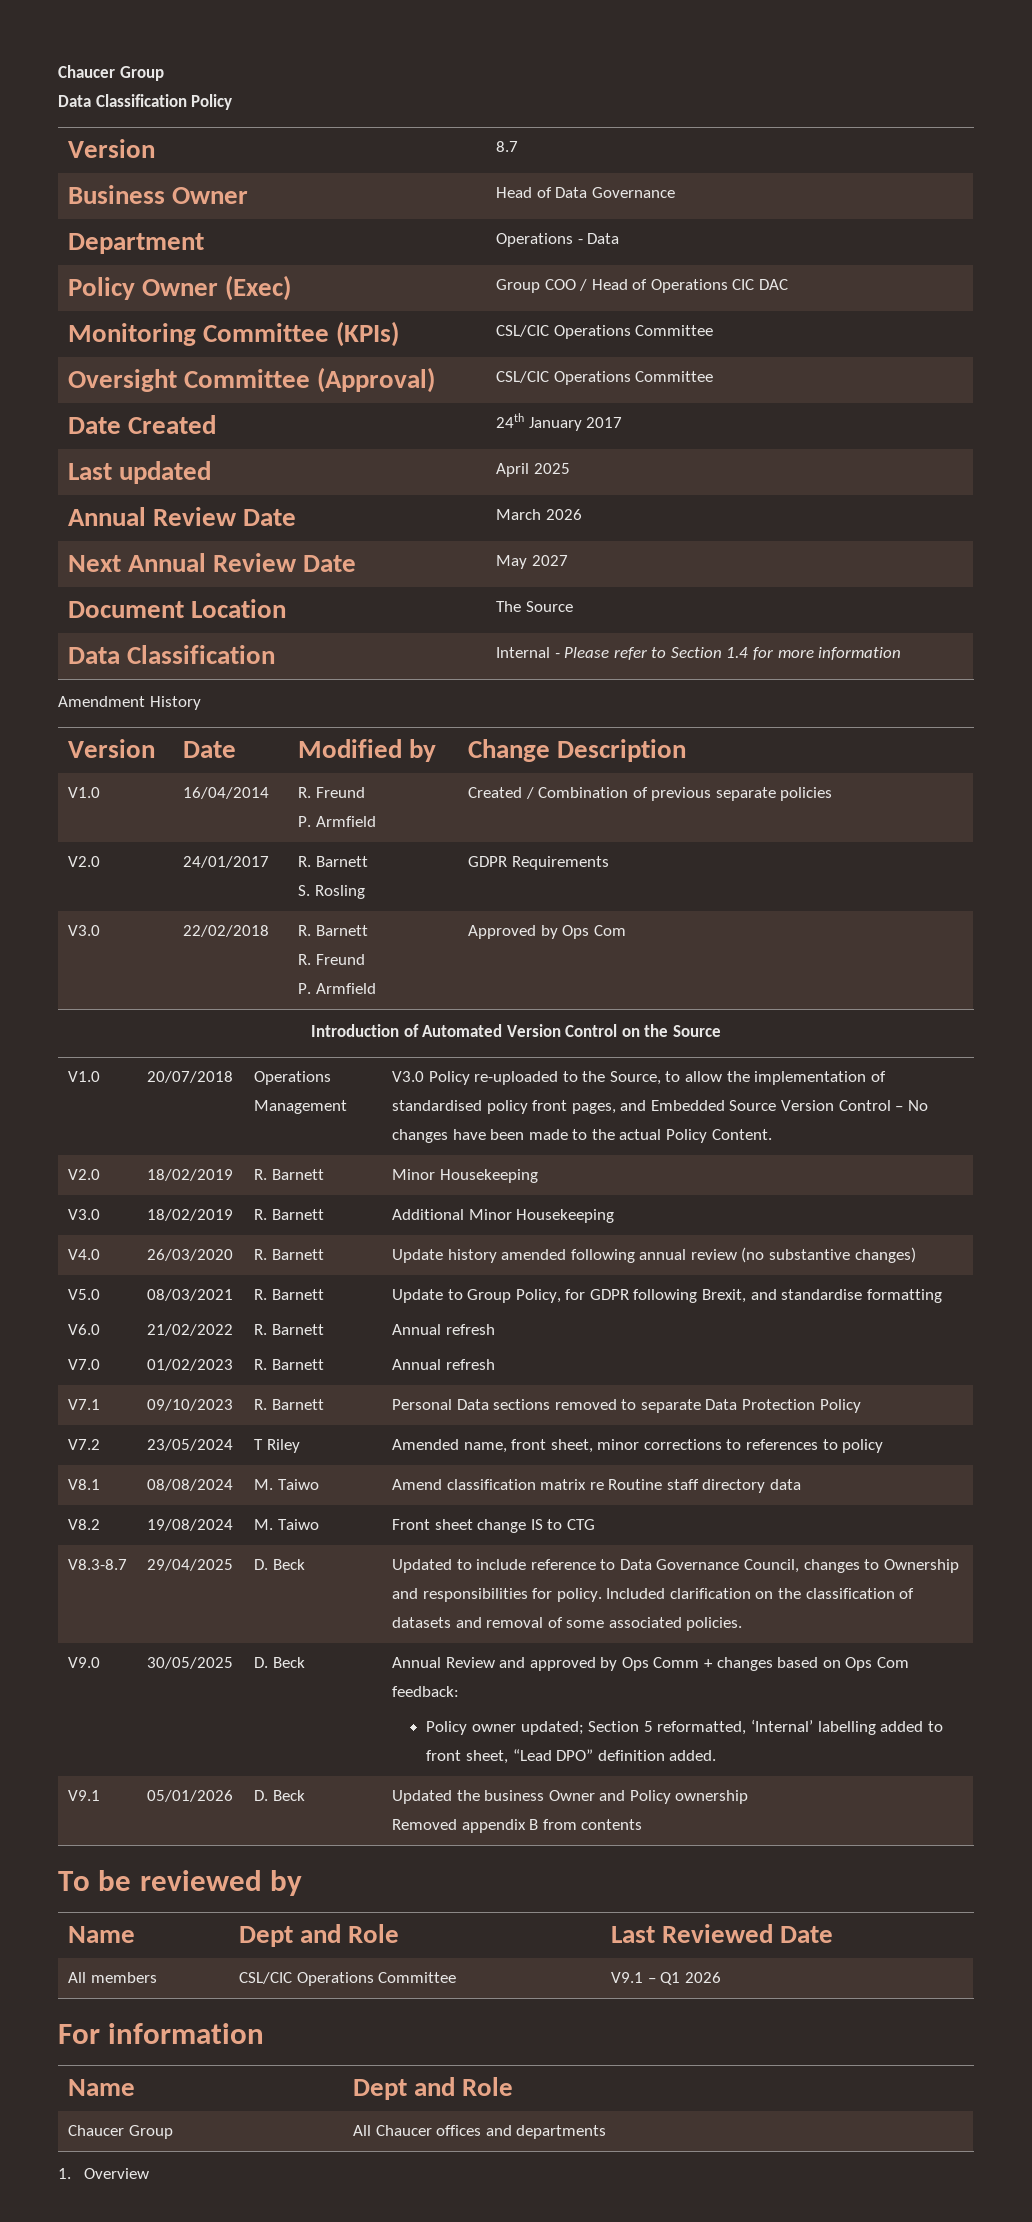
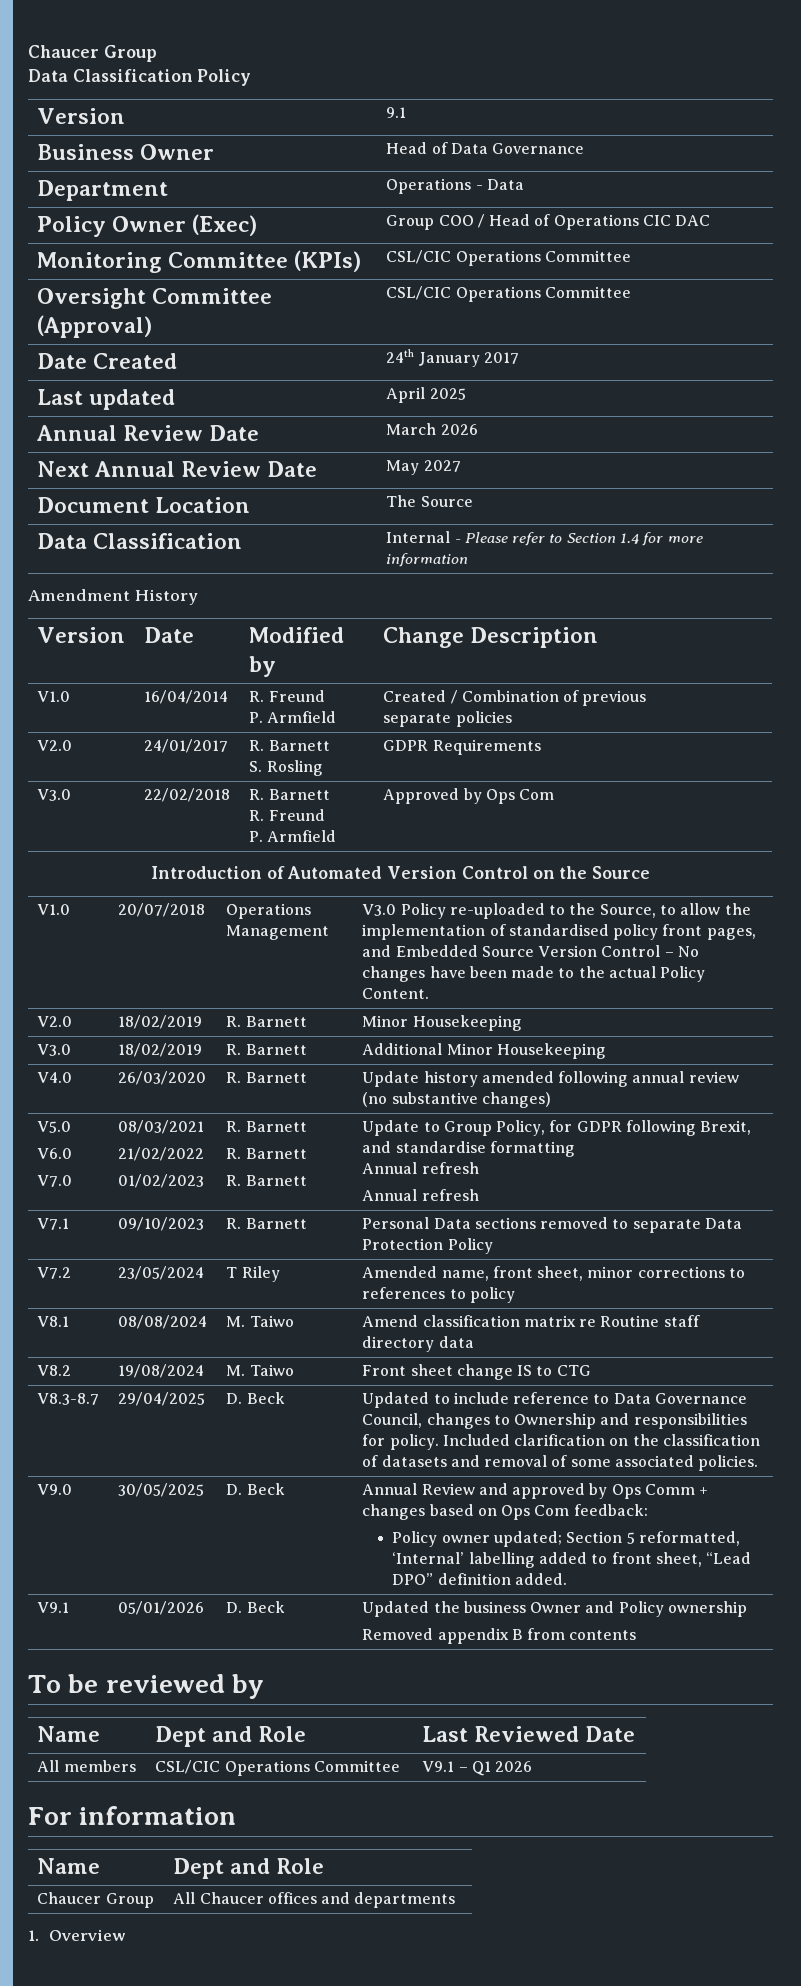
- Version | 8.7
+ Version | 9.1

